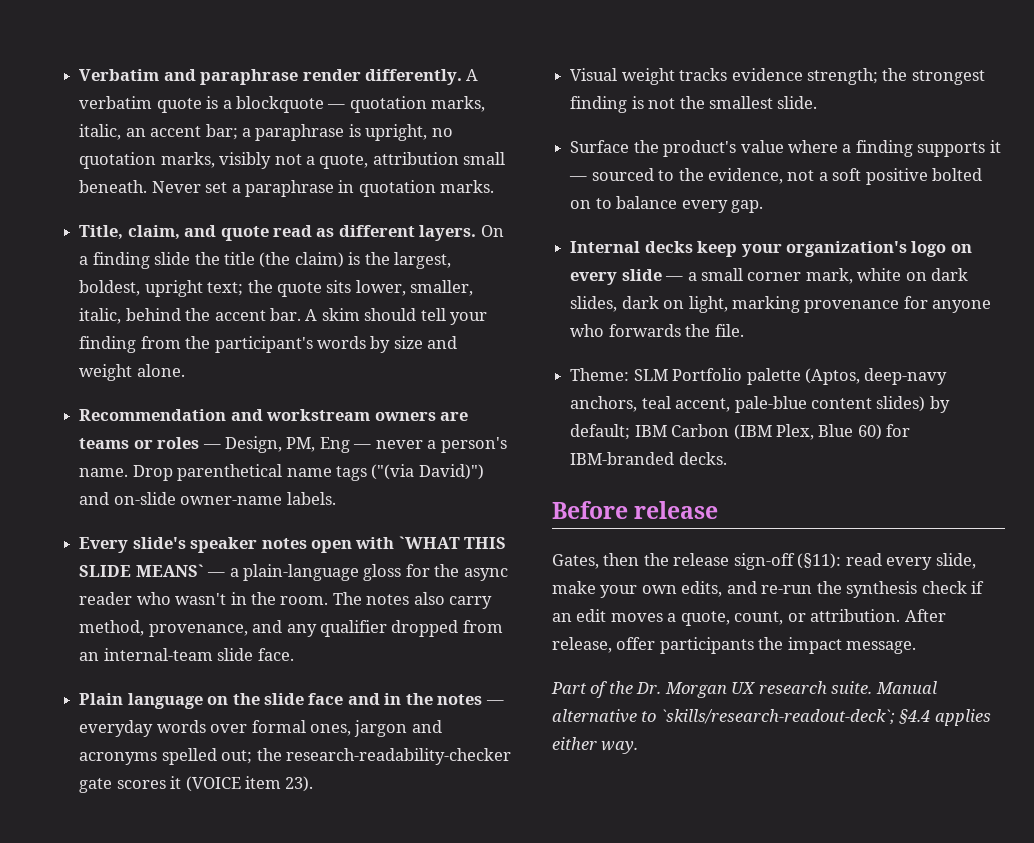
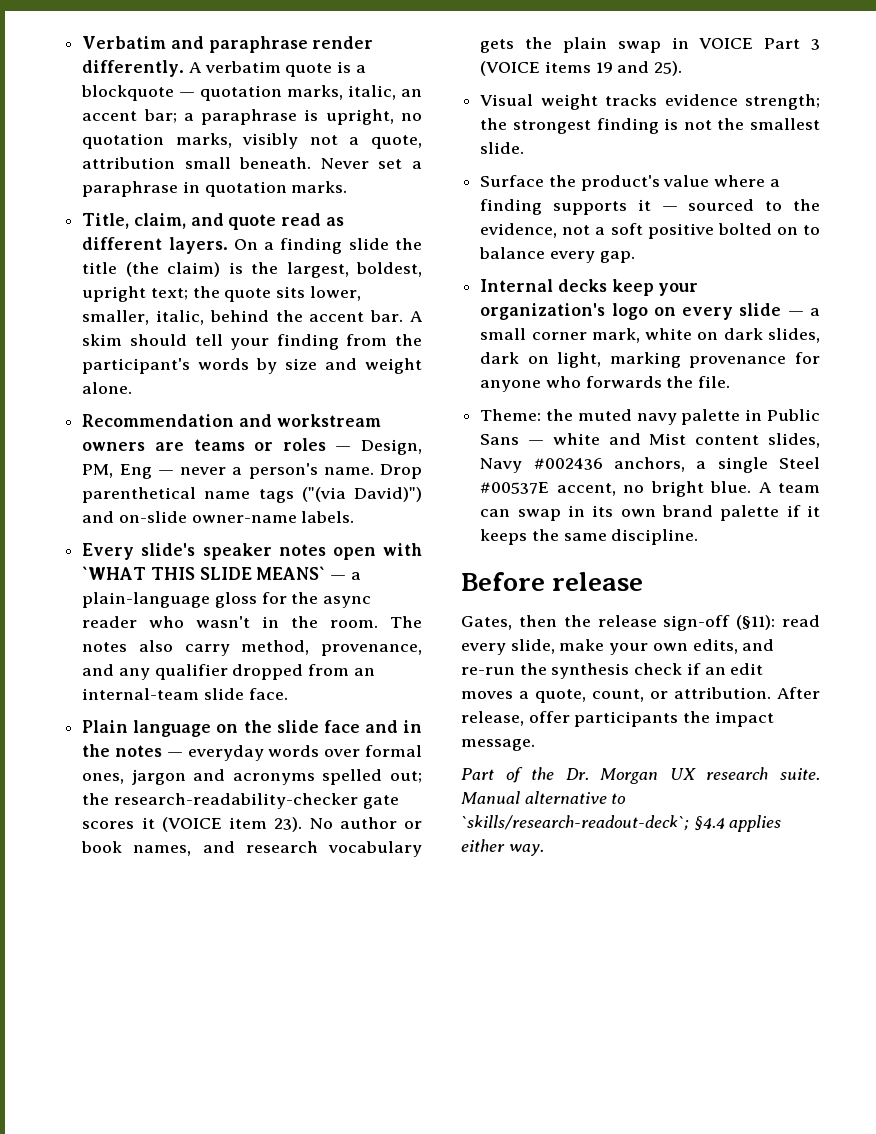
+ No author or book names, and research vocabulary gets the plain swap in VOICE Part 3 (VOICE items 19 and 25).
- Theme: SLM Portfolio palette (Aptos, deep-navy anchors, teal accent, pale-blue content slides) by default; IBM Carbon (IBM Plex, Blue 60) for IBM-branded decks.
+ Theme: the muted navy palette in Public Sans — white and Mist content slides, Navy #002436 anchors, a single Steel #00537E accent, no bright blue. A team can swap in its own brand palette if it keeps the same discipline.

